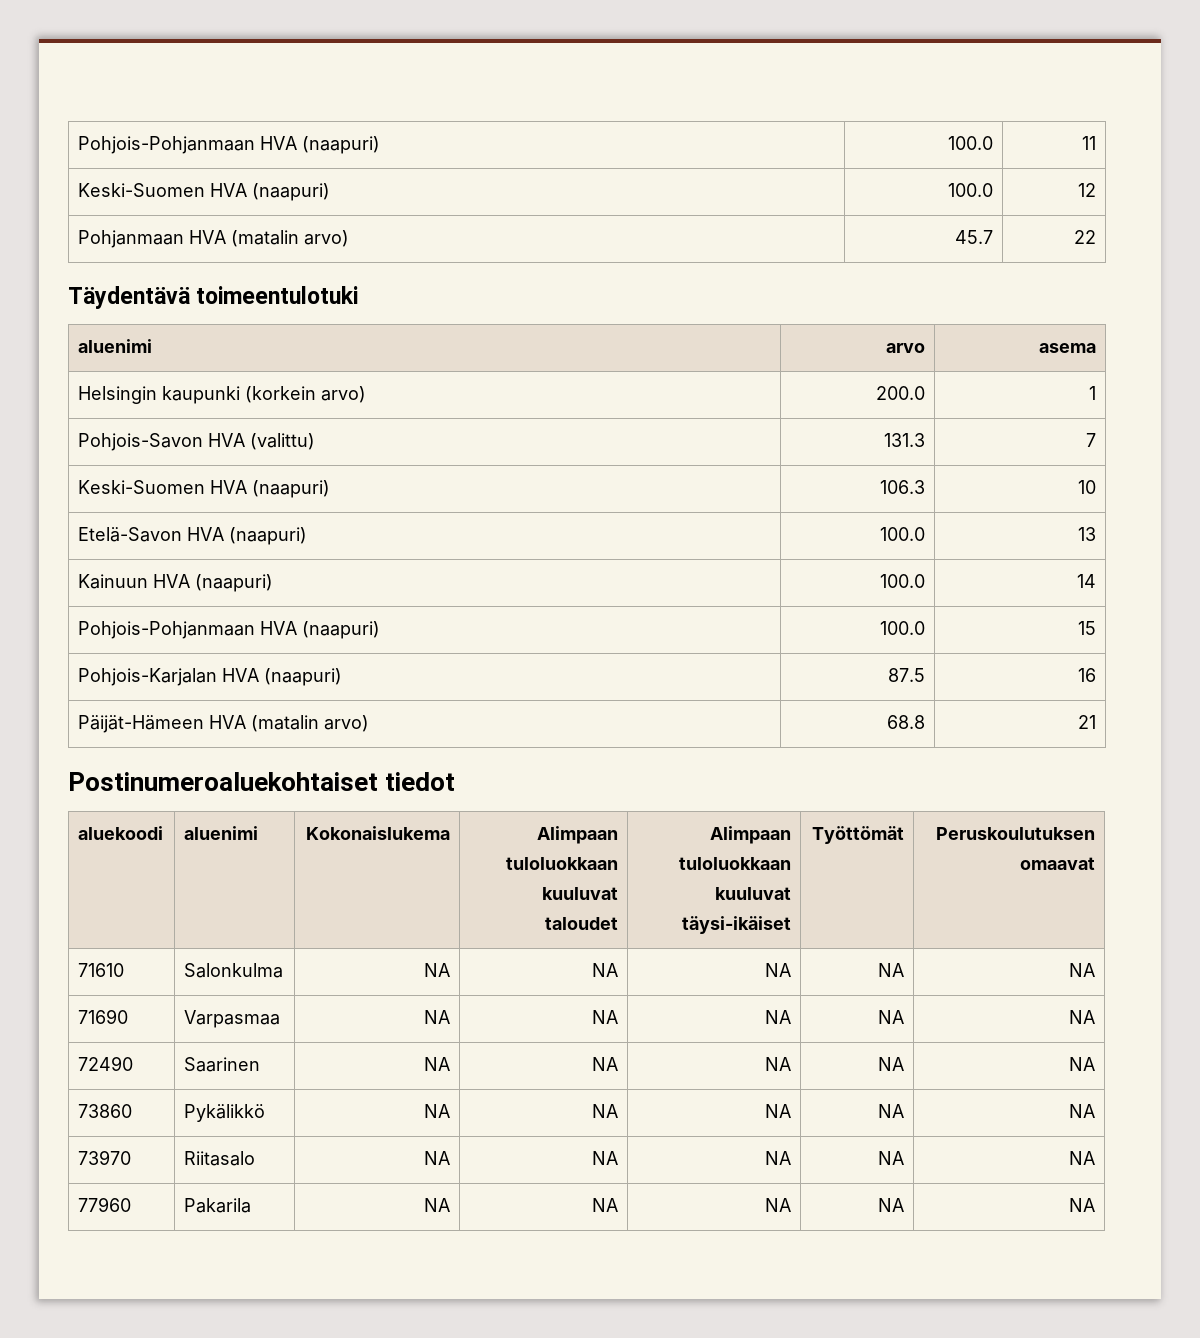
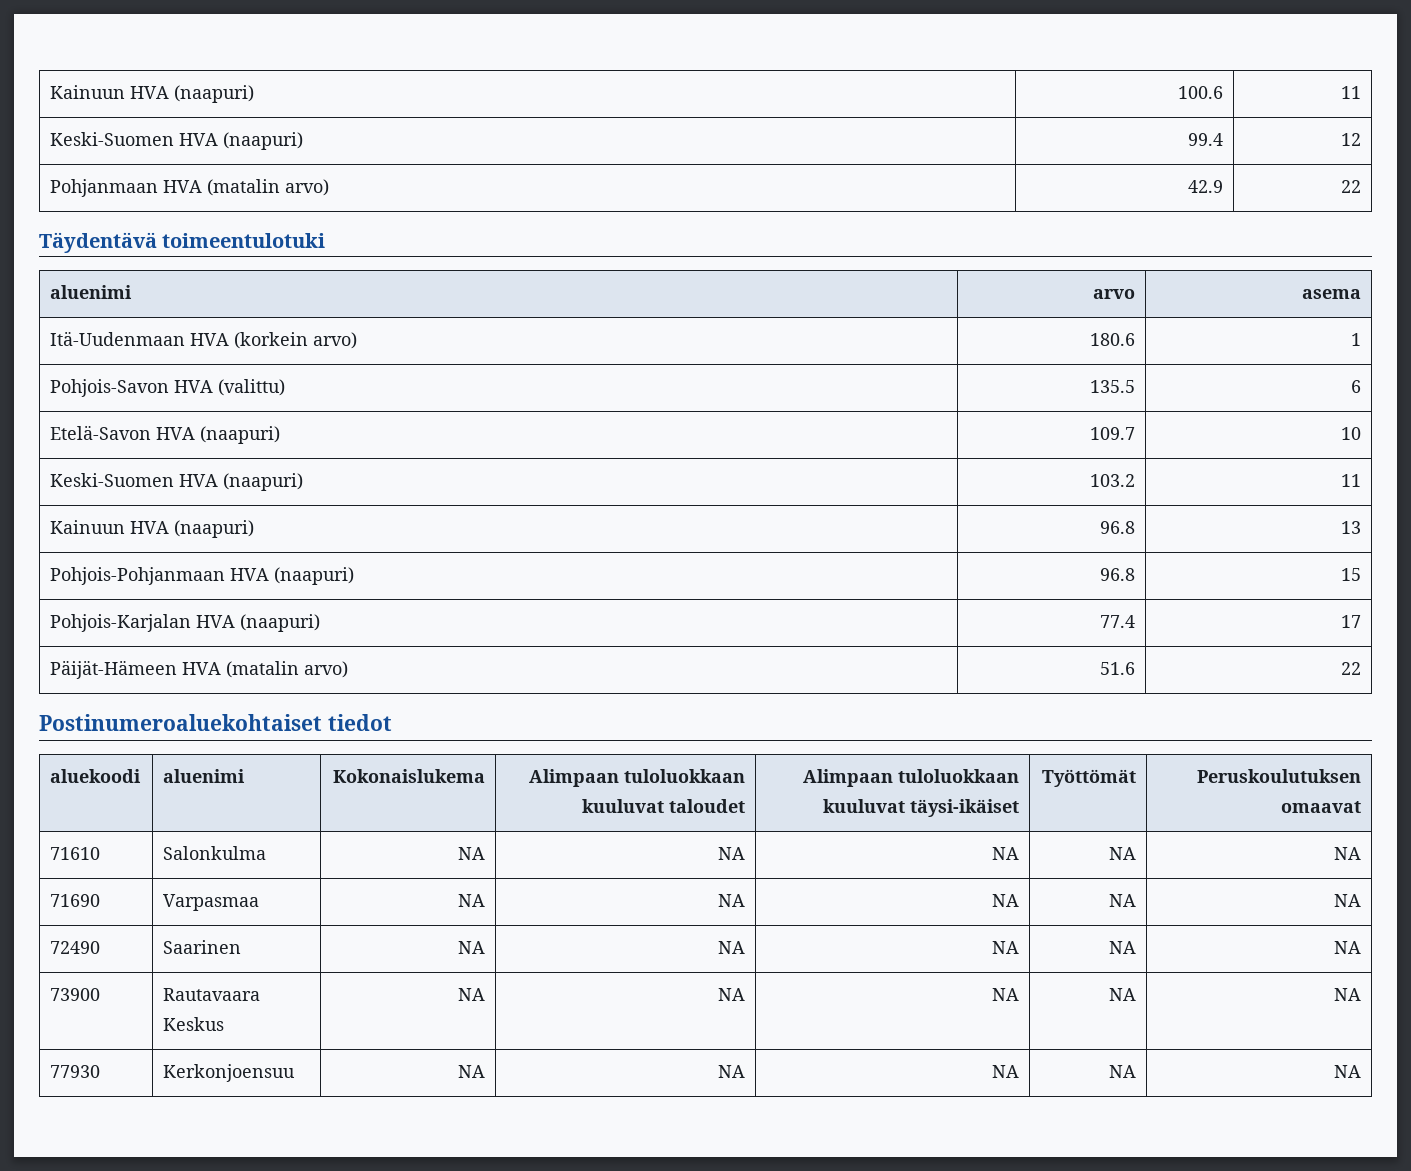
- Pohjois-Pohjanmaan HVA (naapuri) | 100.0 | 11
+ Kainuun HVA (naapuri) | 100.6 | 11
- Keski-Suomen HVA (naapuri) | 100.0 | 12
+ Keski-Suomen HVA (naapuri) | 99.4 | 12
- Pohjanmaan HVA (matalin arvo) | 45.7 | 22
+ Pohjanmaan HVA (matalin arvo) | 42.9 | 22
- Helsingin kaupunki (korkein arvo) | 200.0 | 1
+ Itä-Uudenmaan HVA (korkein arvo) | 180.6 | 1
- Pohjois-Savon HVA (valittu) | 131.3 | 7
- Keski-Suomen HVA (naapuri) | 106.3 | 10
- Etelä-Savon HVA (naapuri) | 100.0 | 13
- Kainuun HVA (naapuri) | 100.0 | 14
- Pohjois-Pohjanmaan HVA (naapuri) | 100.0 | 15
+ Pohjois-Savon HVA (valittu) | 135.5 | 6
+ Etelä-Savon HVA (naapuri) | 109.7 | 10
+ Keski-Suomen HVA (naapuri) | 103.2 | 11
+ Kainuun HVA (naapuri) | 96.8 | 13
+ Pohjois-Pohjanmaan HVA (naapuri) | 96.8 | 15
- Pohjois-Karjalan HVA (naapuri) | 87.5 | 16
+ Pohjois-Karjalan HVA (naapuri) | 77.4 | 17
- Päijät-Hämeen HVA (matalin arvo) | 68.8 | 21
+ Päijät-Hämeen HVA (matalin arvo) | 51.6 | 22
- 73860 | Pykälikkö | NA | NA | NA | NA | NA
- 73970 | Riitasalo | NA | NA | NA | NA | NA
- 77960 | Pakarila | NA | NA | NA | NA | NA
+ 73900 | Rautavaara Keskus | NA | NA | NA | NA | NA
+ 77930 | Kerkonjoensuu | NA | NA | NA | NA | NA

